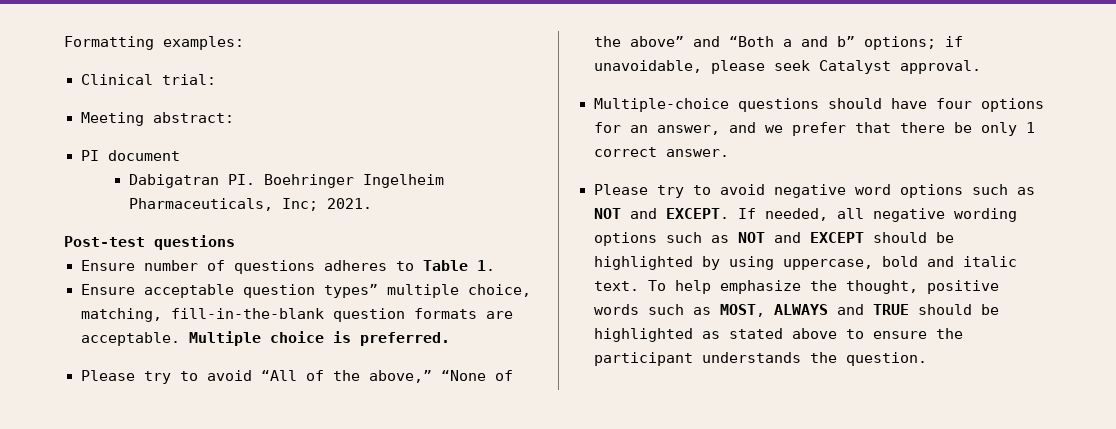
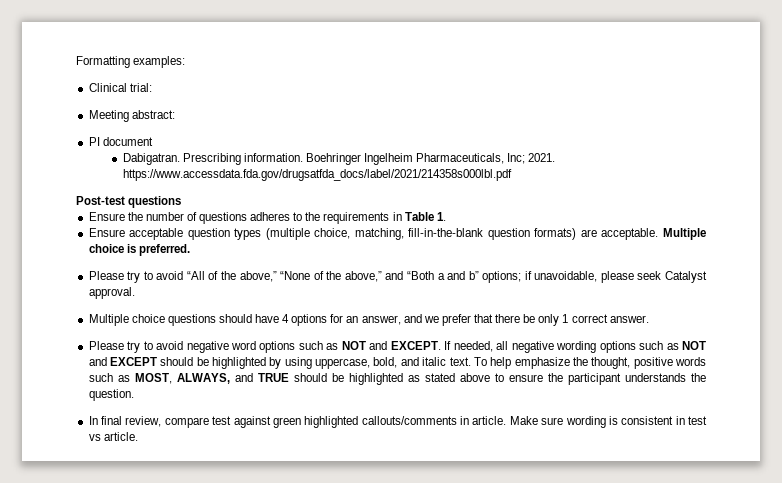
- Dabigatran PI. Boehringer Ingelheim Pharmaceuticals, Inc; 2021.
+ Dabigatran. Prescribing information. Boehringer Ingelheim Pharmaceuticals, Inc; 2021. https://www.accessdata.fda.gov/drugsatfda_docs/label/2021/214358s000lbl.pdf
- Ensure number of questions adheres to Table 1.
+ Ensure the number of questions adheres to the requirements in Table 1.
- Ensure acceptable question types” multiple choice, matching, fill-in-the-blank question formats are acceptable.
+ Ensure acceptable question types (multiple choice, matching, fill-in-the-blank question formats) are acceptable.
- Please try to avoid “All of the above,” “None of the above” and “Both a and b” options; if unavoidable, please seek Catalyst approval.
+ Please try to avoid “All of the above,” “None of the above,” and “Both a and b” options; if unavoidable, please seek Catalyst approval.
- Multiple-choice questions should have four options for an answer, and we prefer that there be only 1 correct answer.
+ Multiple choice questions should have 4 options for an answer, and we prefer that there be only 1 correct answer.
- If needed, all negative wording options such as NOT and EXCEPT should be highlighted by using uppercase, bold and italic text.
+ If needed, all negative wording options such as NOT and EXCEPT should be highlighted by using uppercase, bold, and italic text.
- To help emphasize the thought, positive words such as MOST, ALWAYS and TRUE should be highlighted as stated above to ensure the participant understands the question.
+ To help emphasize the thought, positive words such as MOST, ALWAYS, and TRUE should be highlighted as stated above to ensure the participant understands the question.
+ In final review, compare test against green highlighted callouts/comments in article. Make sure wording is consistent in test vs article.

